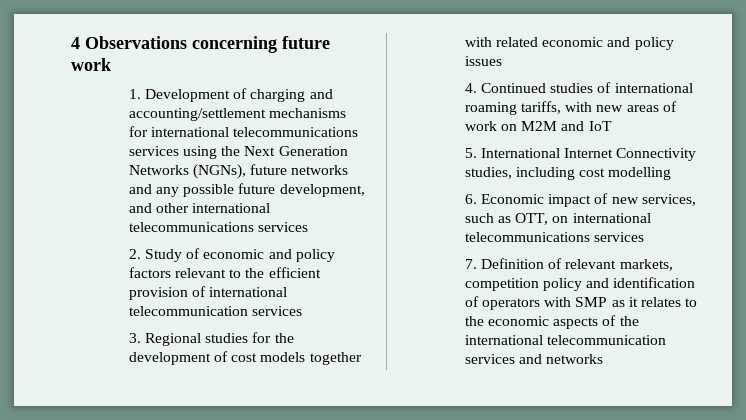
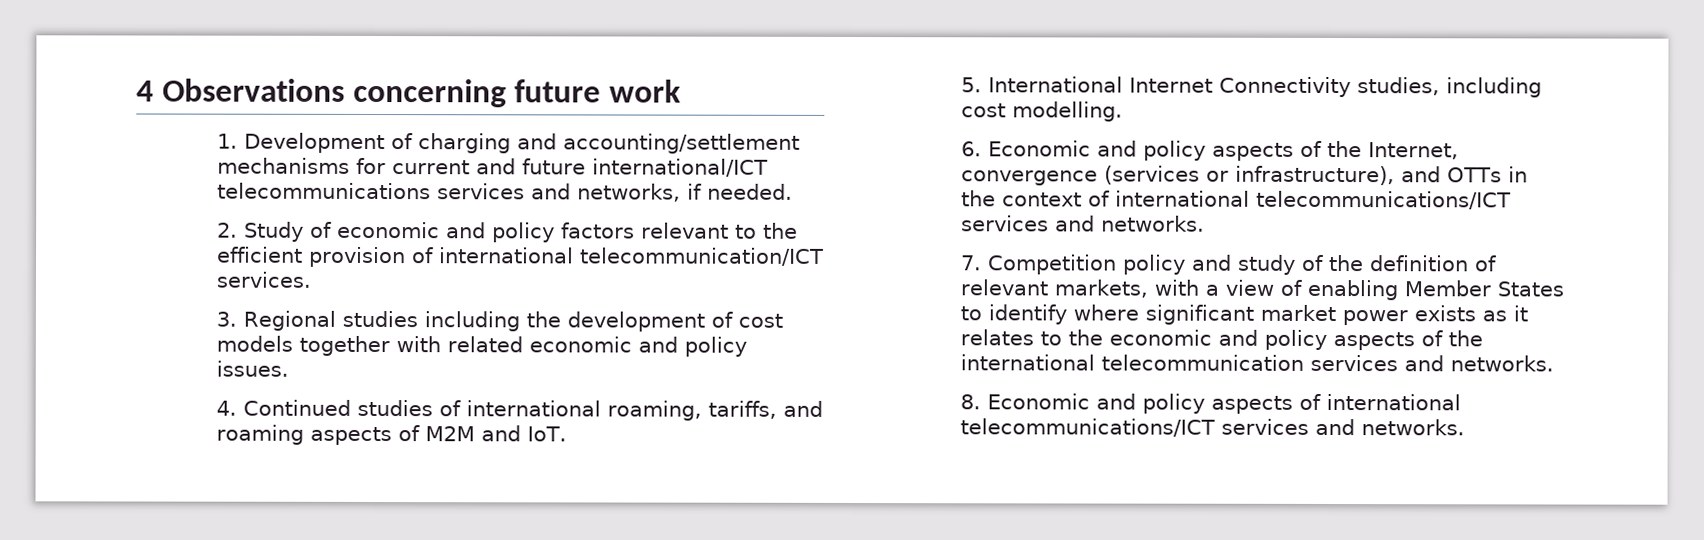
- 1. Development of charging and accounting/settlement mechanisms for international telecommunications services using the Next Generation Networks (NGNs), future networks and any possible future development, and other international telecommunications services
+ 1. Development of charging and accounting/settlement mechanisms for current and future international/ICT telecommunications services and networks, if needed.
- 2. Study of economic and policy factors relevant to the efficient provision of international telecommunication services
+ 2. Study of economic and policy factors relevant to the efficient provision of international telecommunication/ICT services.
- 3. Regional studies for the development of cost models together with related economic and policy issues
+ 3. Regional studies including the development of cost models together with related economic and policy issues.
- 4. Continued studies of international roaming tariffs, with new areas of work on M2M and IoT
+ 4. Continued studies of international roaming, tariffs, and roaming aspects of M2M and IoT.
- 5. International Internet Connectivity studies, including cost modelling
+ 5. International Internet Connectivity studies, including cost modelling.
- 6. Economic impact of new services, such as OTT, on international telecommunications services
+ 6. Economic and policy aspects of the Internet, convergence (services or infrastructure), and OTTs in the context of international telecommunications/ICT services and networks.
- 7. Definition of relevant markets, competition policy and identification of operators with SMP as it relates to the economic aspects of the international telecommunication services and networks
+ 7. Competition policy and study of the definition of relevant markets, with a view of enabling Member States to identify where significant market power exists as it relates to the economic and policy aspects of the international telecommunication services and networks.
+ 8. Economic and policy aspects of international telecommunications/ICT services and networks.

